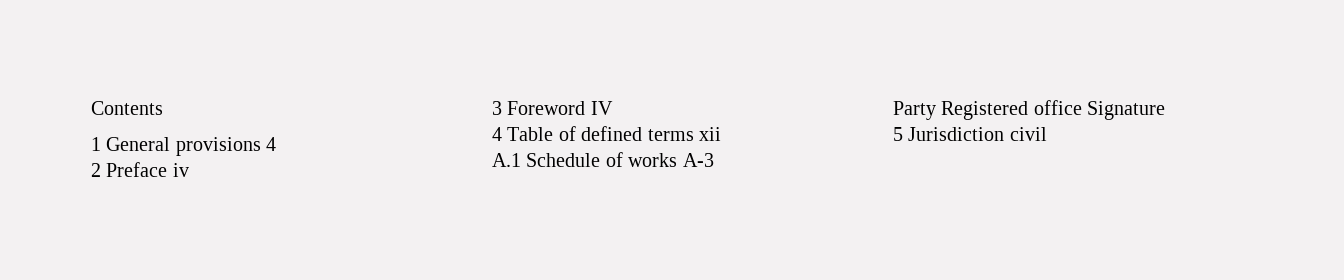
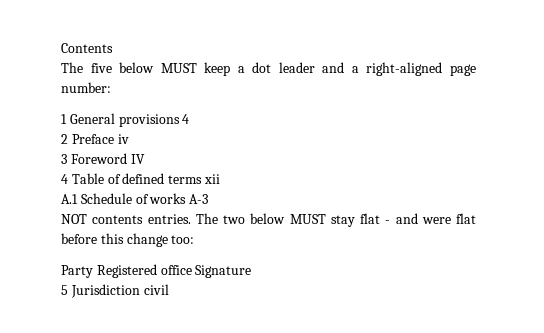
+ The five below MUST keep a dot leader and a right-aligned page number:
+ NOT contents entries. The two below MUST stay flat - and were flat before this change too:

